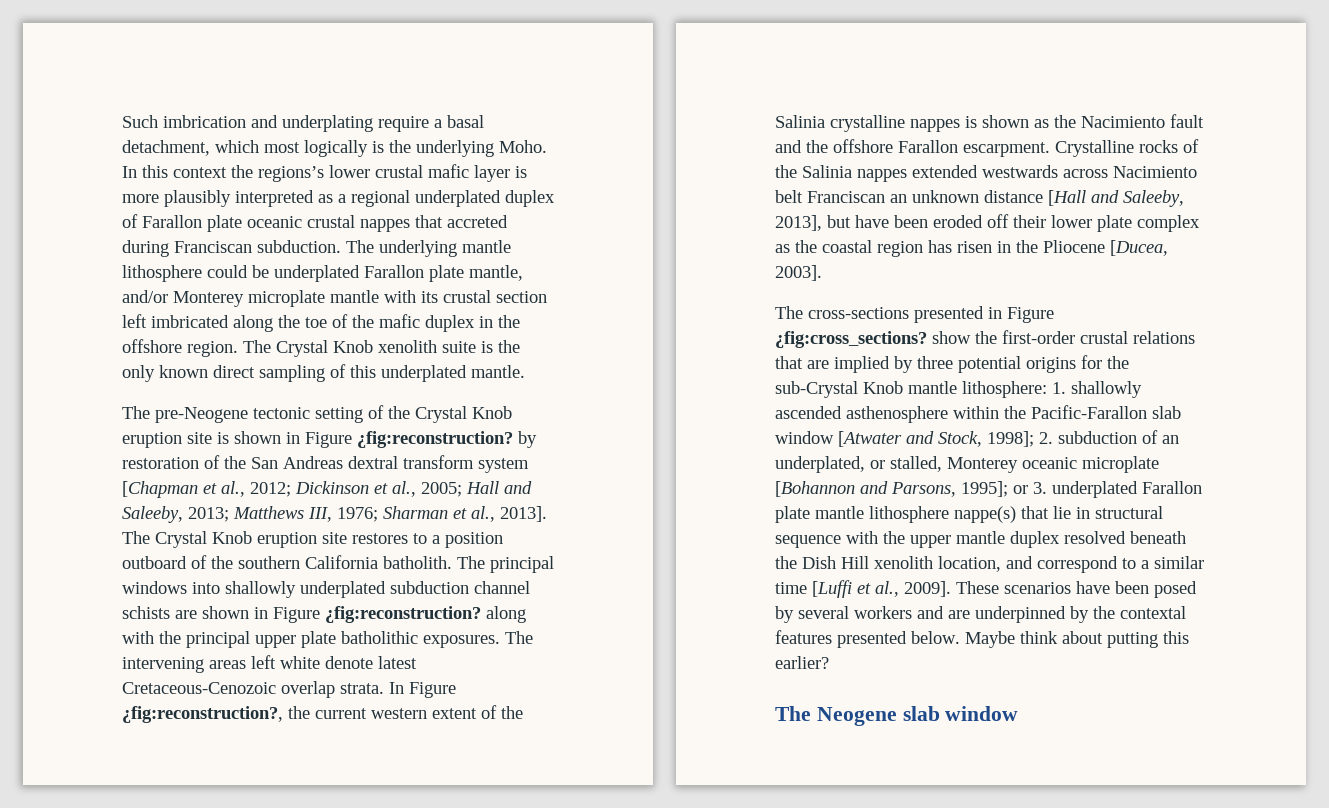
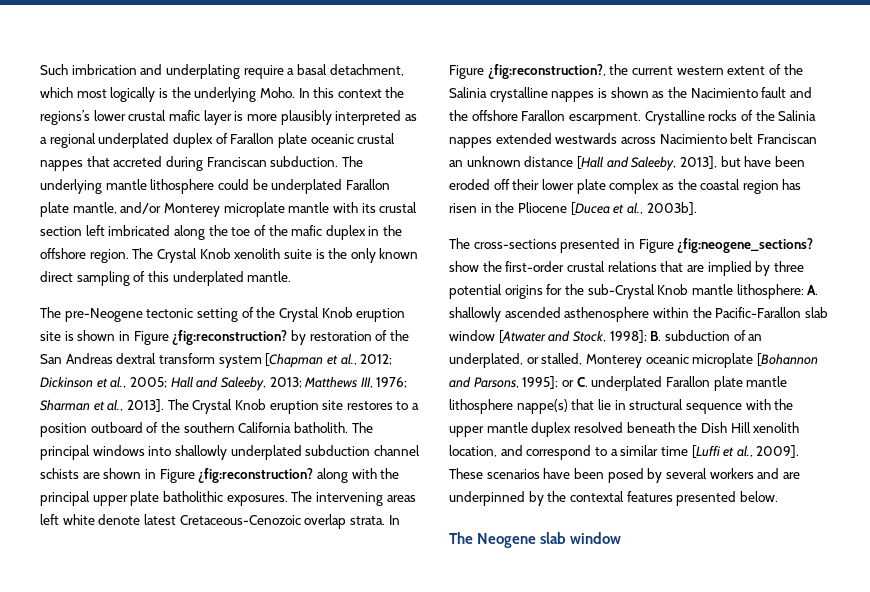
- Crystalline rocks of the Salinia nappes extended westwards across Nacimiento belt Franciscan an unknown distance [Hall and Saleeby, 2013], but have been eroded off their lower plate complex as the coastal region has risen in the Pliocene [Ducea, 2003].
+ Crystalline rocks of the Salinia nappes extended westwards across Nacimiento belt Franciscan an unknown distance [Hall and Saleeby, 2013], but have been eroded off their lower plate complex as the coastal region has risen in the Pliocene [Ducea et al., 2003b].
- The cross-sections presented in Figure ¿fig:cross_sections? show the first-order crustal relations that are implied by three potential origins for the sub-Crystal Knob mantle lithosphere:
+ The cross-sections presented in Figure ¿fig:neogene_sections? show the first-order crustal relations that are implied by three potential origins for the sub-Crystal Knob mantle lithosphere:
- 1. shallowly ascended asthenosphere within the Pacific-Farallon slab window [Atwater and Stock, 1998];
+ A. shallowly ascended asthenosphere within the Pacific-Farallon slab window [Atwater and Stock, 1998];
- 2. subduction of an underplated, or stalled, Monterey oceanic microplate [Bohannon and Parsons, 1995];
+ B. subduction of an underplated, or stalled, Monterey oceanic microplate [Bohannon and Parsons, 1995];
- or 3. underplated Farallon plate mantle lithosphere nappe(s) that lie in structural sequence with the upper mantle duplex resolved beneath the Dish Hill xenolith location, and correspond to a similar time [Luffi et al., 2009].
+ or C. underplated Farallon plate mantle lithosphere nappe(s) that lie in structural sequence with the upper mantle duplex resolved beneath the Dish Hill xenolith location, and correspond to a similar time [Luffi et al., 2009].
- Maybe think about putting this earlier?

